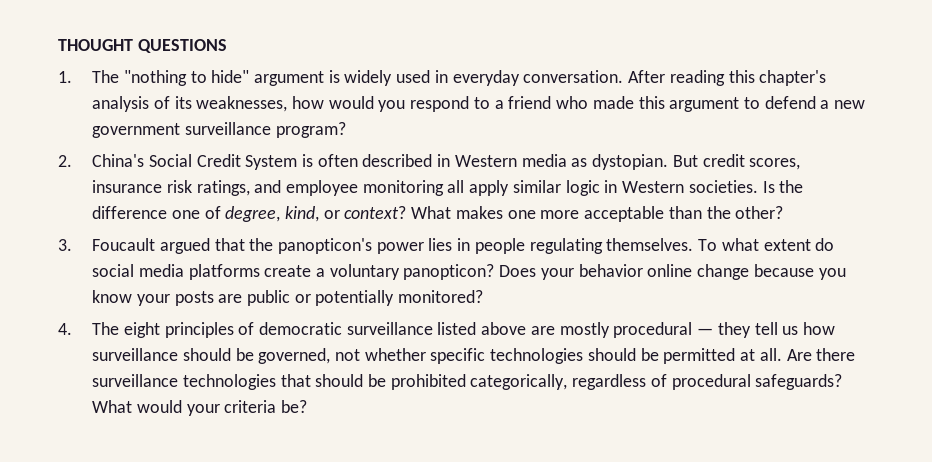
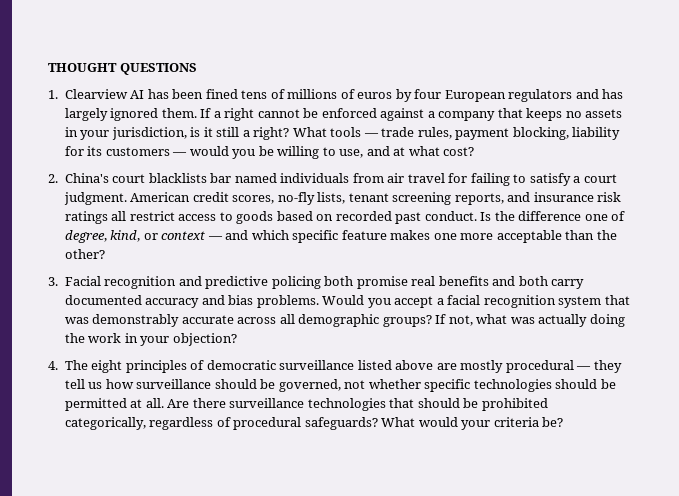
- 1. The "nothing to hide" argument is widely used in everyday conversation. After reading this chapter's analysis of its weaknesses, how would you respond to a friend who made this argument to defend a new government surveillance program?
- 2. China's Social Credit System is often described in Western media as dystopian. But credit scores, insurance risk ratings, and employee monitoring all apply similar logic in Western societies.
+ 1. Clearview AI has been fined tens of millions of euros by four European regulators and has largely ignored them. If a right cannot be enforced against a company that keeps no assets in your jurisdiction, is it still a right? What tools — trade rules, payment blocking, liability for its customers — would you be willing to use, and at what cost?
+ 2. China's court blacklists bar named individuals from air travel for failing to satisfy a court judgment. American credit scores, no-fly lists, tenant screening reports, and insurance risk ratings all restrict access to goods based on recorded past conduct.
- Is the difference one of degree, kind, or context? What makes one more acceptable than the other?
+ Is the difference one of degree, kind, or context — and which specific feature makes one more acceptable than the other?
- 3. Foucault argued that the panopticon's power lies in people regulating themselves. To what extent do social media platforms create a voluntary panopticon? Does your behavior online change because you know your posts are public or potentially monitored?
+ 3. Facial recognition and predictive policing both promise real benefits and both carry documented accuracy and bias problems. Would you accept a facial recognition system that was demonstrably accurate across all demographic groups? If not, what was actually doing the work in your objection?

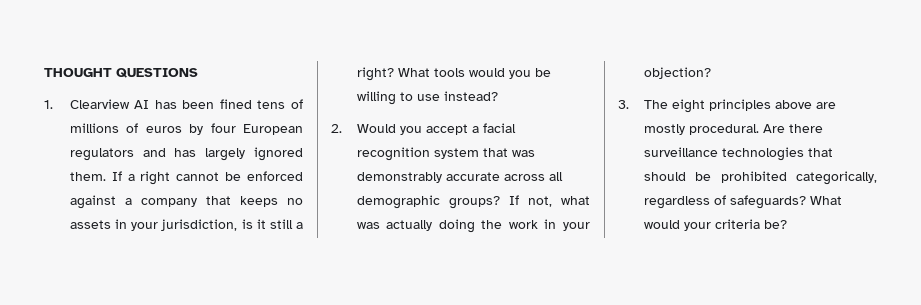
- What tools — trade rules, payment blocking, liability for its customers — would you be willing to use, and at what cost?
- 2. China's court blacklists bar named individuals from air travel for failing to satisfy a court judgment. American credit scores, no-fly lists, tenant screening reports, and insurance risk ratings all restrict access to goods based on recorded past conduct. Is the difference one of degree, kind, or context — and which specific feature makes one more acceptable than the other?
- 3. Facial recognition and predictive policing both promise real benefits and both carry documented accuracy and bias problems. Would you accept a facial recognition system that was demonstrably accurate across all demographic groups?
+ What tools would you be willing to use instead?
+ 2. Would you accept a facial recognition system that was demonstrably accurate across all demographic groups?
- 4. The eight principles of democratic surveillance listed above are mostly procedural — they tell us how surveillance should be governed, not whether specific technologies should be permitted at all.
+ 3. The eight principles above are mostly procedural.
- Are there surveillance technologies that should be prohibited categorically, regardless of procedural safeguards?
+ Are there surveillance technologies that should be prohibited categorically, regardless of safeguards?

